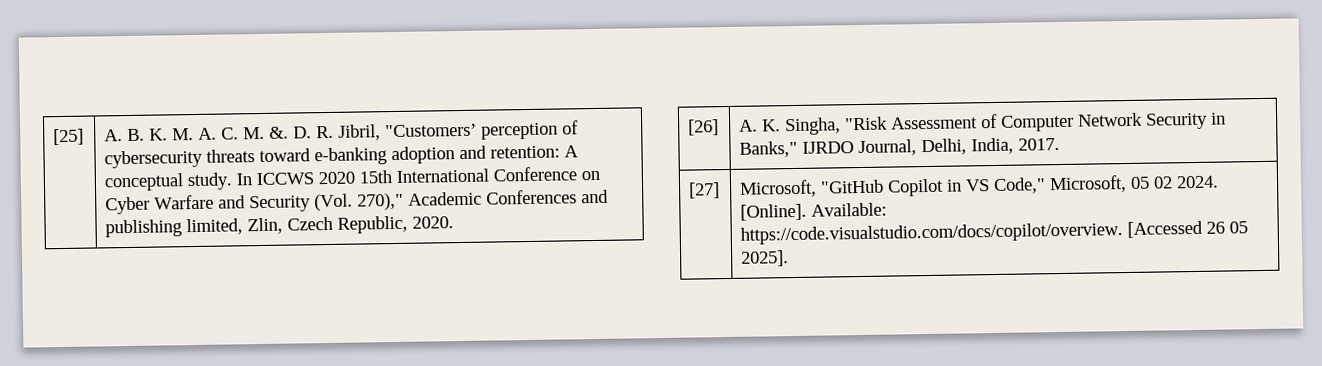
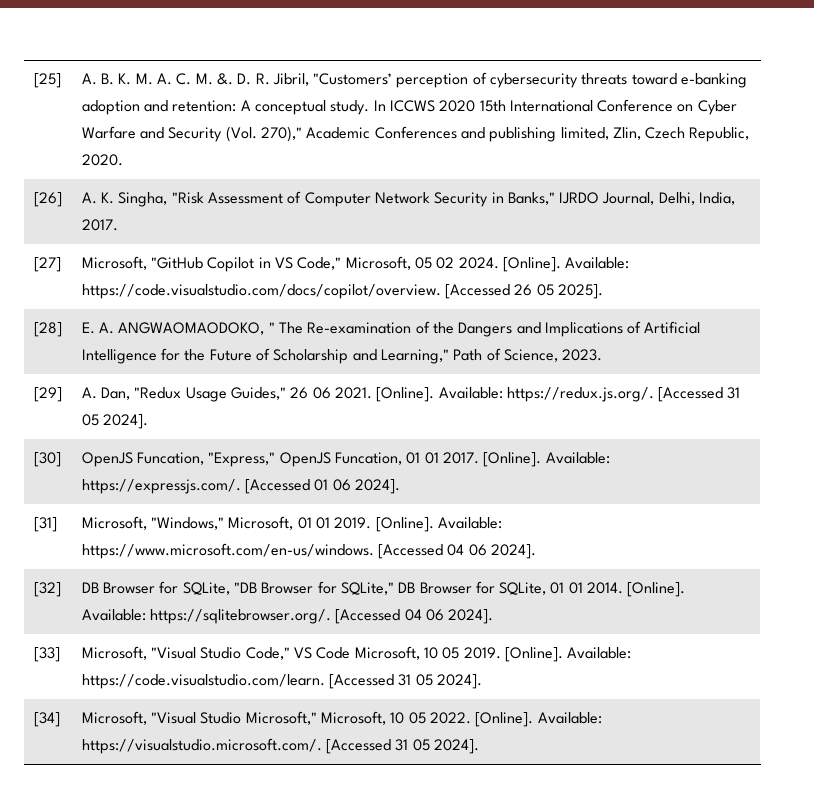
+ [28] | E. A. ANGWAOMAODOKO, " The Re-examination of the Dangers and Implications of Artificial Intelligence for the Future of Scholarship and Learning," Path of Science, 2023.
+ [29] | A. Dan, "Redux Usage Guides," 26 06 2021. [Online]. Available: https://redux.js.org/. [Accessed 31 05 2024].
+ [30] | OpenJS Funcation, "Express," OpenJS Funcation, 01 01 2017. [Online]. Available: https://expressjs.com/. [Accessed 01 06 2024].
+ [31] | Microsoft, "Windows," Microsoft, 01 01 2019. [Online]. Available: https://www.microsoft.com/en-us/windows. [Accessed 04 06 2024].
+ [32] | DB Browser for SQLite, "DB Browser for SQLite," DB Browser for SQLite, 01 01 2014. [Online]. Available: https://sqlitebrowser.org/. [Accessed 04 06 2024].
+ [33] | Microsoft, "Visual Studio Code," VS Code Microsoft, 10 05 2019. [Online]. Available: https://code.visualstudio.com/learn. [Accessed 31 05 2024].
+ [34] | Microsoft, "Visual Studio Microsoft," Microsoft, 10 05 2022. [Online]. Available: https://visualstudio.microsoft.com/. [Accessed 31 05 2024].

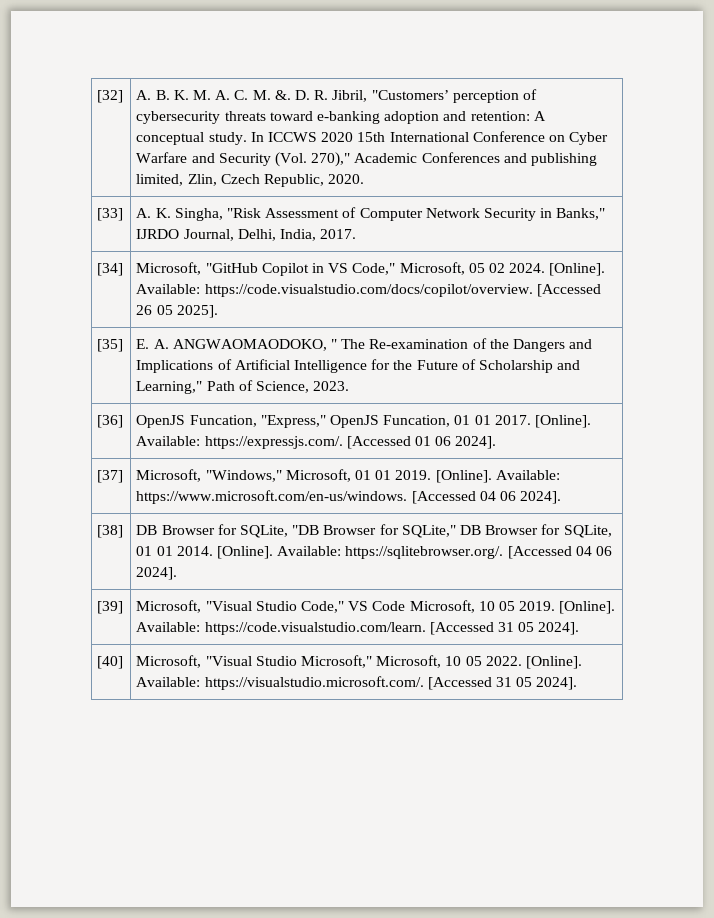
- [25]
+ [32]
- [26] | A. K. Singha, "Risk Assessment of Computer Network Security in Banks," IJRDO Journal, Delhi, India, 2017.
+ [33] | A. K. Singha, "Risk Assessment of Computer Network Security in Banks," IJRDO Journal, Delhi, India, 2017.
- [27] | Microsoft, "GitHub Copilot in VS Code," Microsoft, 05 02 2024. [Online]. Available: https://code.visualstudio.com/docs/copilot/overview. [Accessed 26 05 2025].
+ [34] | Microsoft, "GitHub Copilot in VS Code," Microsoft, 05 02 2024. [Online]. Available: https://code.visualstudio.com/docs/copilot/overview. [Accessed 26 05 2025].
- [28] | E. A. ANGWAOMAODOKO, " The Re-examination of the Dangers and Implications of Artificial Intelligence for the Future of Scholarship and Learning," Path of Science, 2023.
+ [35] | E. A. ANGWAOMAODOKO, " The Re-examination of the Dangers and Implications of Artificial Intelligence for the Future of Scholarship and Learning," Path of Science, 2023.
- [29] | A. Dan, "Redux Usage Guides," 26 06 2021. [Online]. Available: https://redux.js.org/. [Accessed 31 05 2024].
- [30] | OpenJS Funcation, "Express," OpenJS Funcation, 01 01 2017. [Online]. Available: https://expressjs.com/. [Accessed 01 06 2024].
+ [36] | OpenJS Funcation, "Express," OpenJS Funcation, 01 01 2017. [Online]. Available: https://expressjs.com/. [Accessed 01 06 2024].
- [31] | Microsoft, "Windows," Microsoft, 01 01 2019. [Online]. Available: https://www.microsoft.com/en-us/windows. [Accessed 04 06 2024].
+ [37] | Microsoft, "Windows," Microsoft, 01 01 2019. [Online]. Available: https://www.microsoft.com/en-us/windows. [Accessed 04 06 2024].
- [32] | DB Browser for SQLite, "DB Browser for SQLite," DB Browser for SQLite, 01 01 2014. [Online]. Available: https://sqlitebrowser.org/. [Accessed 04 06 2024].
+ [38] | DB Browser for SQLite, "DB Browser for SQLite," DB Browser for SQLite, 01 01 2014. [Online]. Available: https://sqlitebrowser.org/. [Accessed 04 06 2024].
- [33] | Microsoft, "Visual Studio Code," VS Code Microsoft, 10 05 2019. [Online]. Available: https://code.visualstudio.com/learn. [Accessed 31 05 2024].
+ [39] | Microsoft, "Visual Studio Code," VS Code Microsoft, 10 05 2019. [Online]. Available: https://code.visualstudio.com/learn. [Accessed 31 05 2024].
- [34] | Microsoft, "Visual Studio Microsoft," Microsoft, 10 05 2022. [Online]. Available: https://visualstudio.microsoft.com/. [Accessed 31 05 2024].
+ [40] | Microsoft, "Visual Studio Microsoft," Microsoft, 10 05 2022. [Online]. Available: https://visualstudio.microsoft.com/. [Accessed 31 05 2024].

